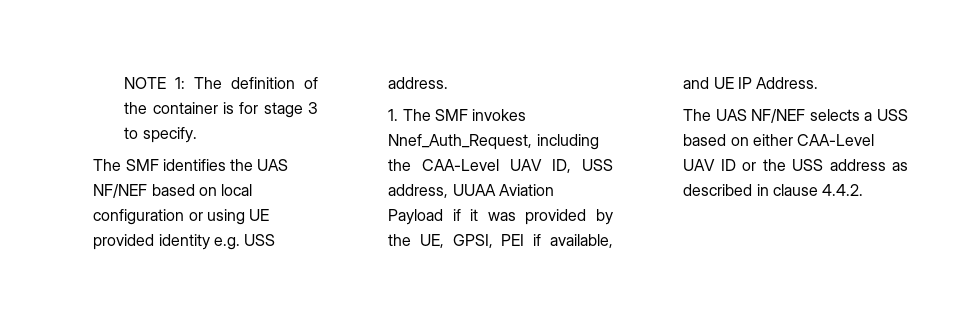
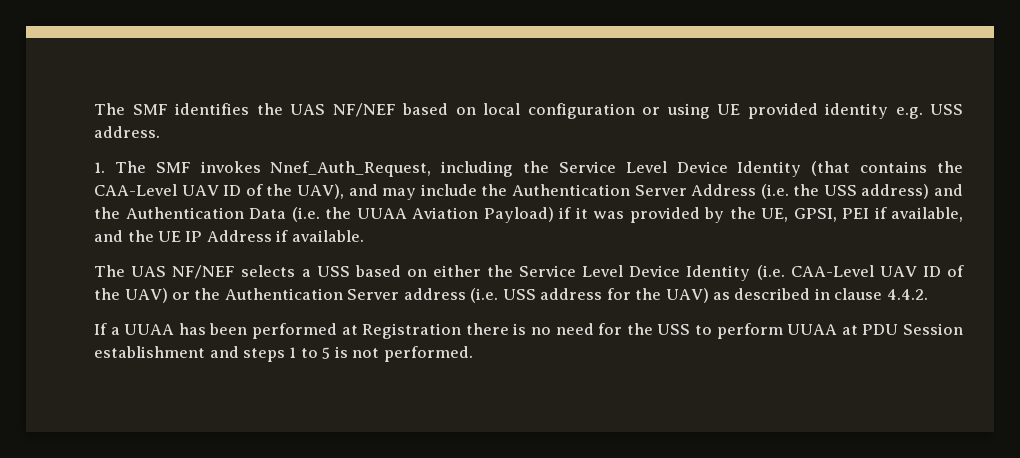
- NOTE 1: The definition of the container is for stage 3 to specify.
- 1. The SMF invokes Nnef_Auth_Request, including the CAA-Level UAV ID, USS address, UUAA Aviation Payload if it was provided by the UE, GPSI, PEI if available, and UE IP Address.
+ 1. The SMF invokes Nnef_Auth_Request, including the Service Level Device Identity (that contains the CAA-Level UAV ID of the UAV), and may include the Authentication Server Address (i.e. the USS address) and the Authentication Data (i.e. the UUAA Aviation Payload) if it was provided by the UE, GPSI, PEI if available, and the UE IP Address if available.
- The UAS NF/NEF selects a USS based on either CAA-Level UAV ID or the USS address as described in clause 4.4.2.
+ The UAS NF/NEF selects a USS based on either the Service Level Device Identity (i.e. CAA-Level UAV ID of the UAV) or the Authentication Server address (i.e. USS address for the UAV) as described in clause 4.4.2.
+ If a UUAA has been performed at Registration there is no need for the USS to perform UUAA at PDU Session establishment and steps 1 to 5 is not performed.

